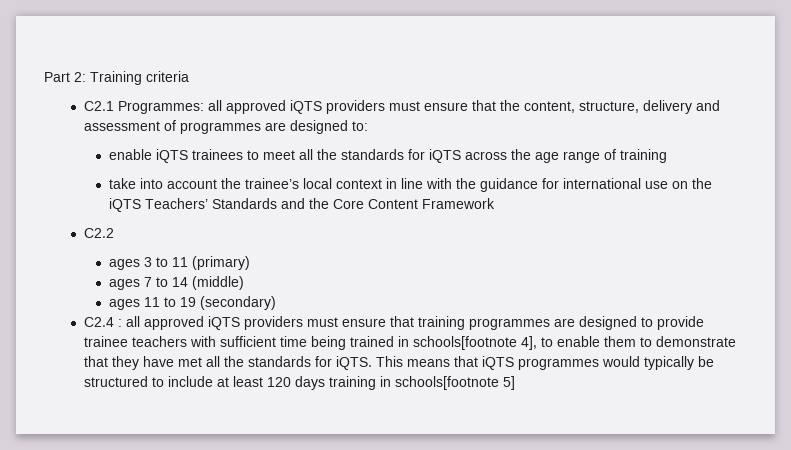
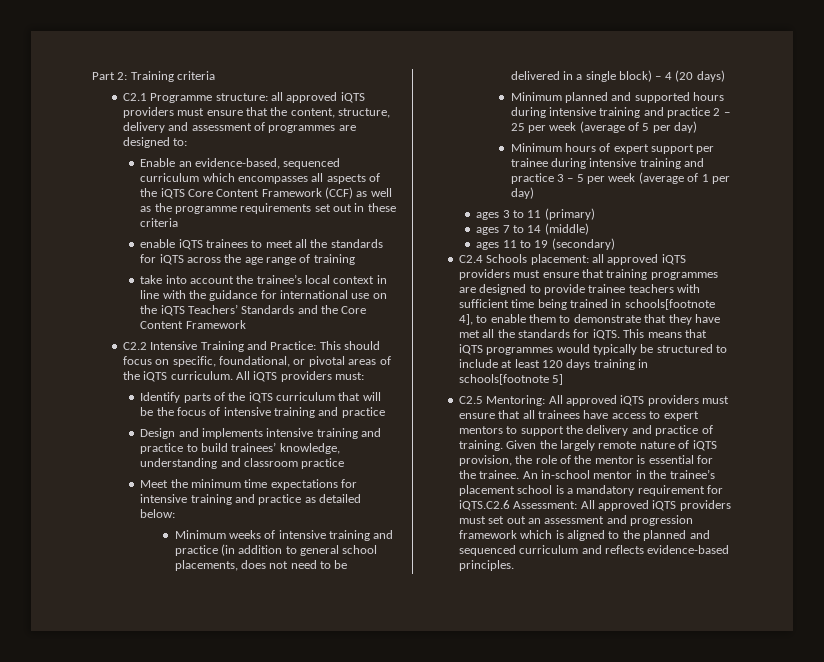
- C2.1 Programmes: all approved iQTS providers must ensure that the content, structure, delivery and assessment of programmes are designed to:
+ C2.1 Programme structure: all approved iQTS providers must ensure that the content, structure, delivery and assessment of programmes are designed to:
+ Enable an evidence-based, sequenced curriculum which encompasses all aspects of the iQTS Core Content Framework (CCF) as well as the programme requirements set out in these criteria
- C2.2
+ C2.2 Intensive Training and Practice: This should focus on specific, foundational, or pivotal areas of the iQTS curriculum. All iQTS providers must:
+ Identify parts of the iQTS curriculum that will be the focus of intensive training and practice
+ Design and implements intensive training and practice to build trainees’ knowledge, understanding and classroom practice
+ Meet the minimum time expectations for intensive training and practice as detailed below:
+ Minimum weeks of intensive training and practice (in addition to general school placements, does not need to be delivered in a single block) – 4 (20 days)
+ Minimum planned and supported hours during intensive training and practice 2 – 25 per week (average of 5 per day)
+ Minimum hours of expert support per trainee during intensive training and practice 3 – 5 per week (average of 1 per day)
- C2.4 : all approved iQTS providers must ensure that training programmes are designed to provide trainee teachers with sufficient time being trained in schools[footnote 4], to enable them to demonstrate that they have met all the standards for iQTS.
+ C2.4 Schools placement: all approved iQTS providers must ensure that training programmes are designed to provide trainee teachers with sufficient time being trained in schools[footnote 4], to enable them to demonstrate that they have met all the standards for iQTS.
+ C2.5 Mentoring: All approved iQTS providers must ensure that all trainees have access to expert mentors to support the delivery and practice of training. Given the largely remote nature of iQTS provision, the role of the mentor is essential for the trainee. An in-school mentor in the trainee’s placement school is a mandatory requirement for iQTS.C2.6 Assessment: All approved iQTS providers must set out an assessment and progression framework which is aligned to the planned and sequenced curriculum and reflects evidence-based principles.

